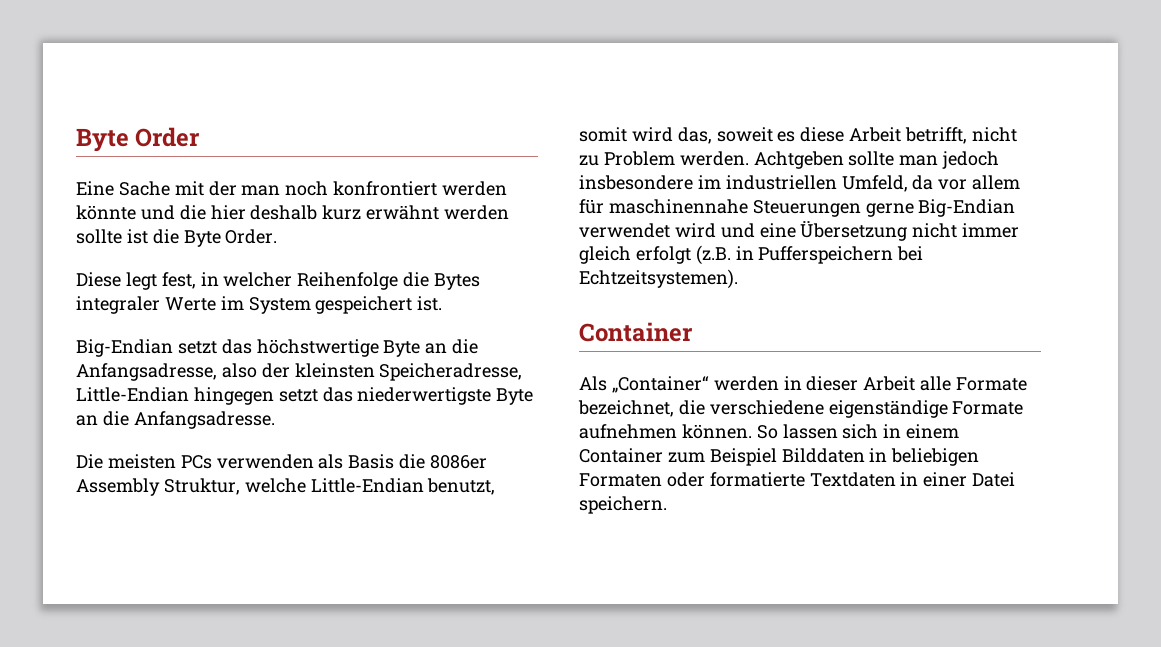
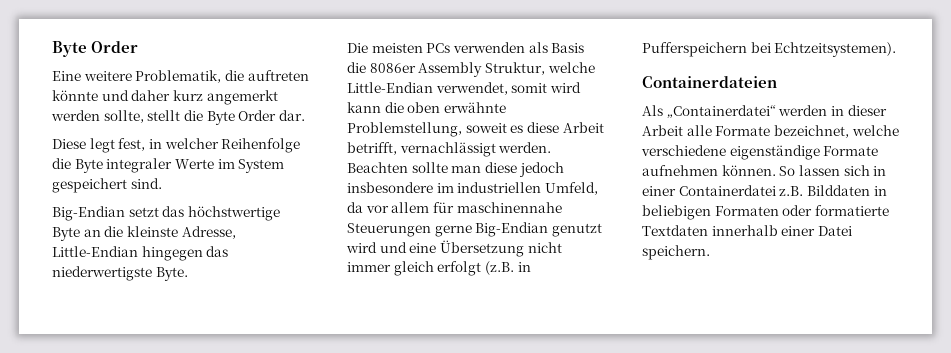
- Eine Sache mit der man noch konfrontiert werden könnte und die hier deshalb kurz erwähnt werden sollte ist die Byte Order.
+ Eine weitere Problematik, die auftreten könnte und daher kurz angemerkt werden sollte, stellt die Byte Order dar.
- Diese legt fest, in welcher Reihenfolge die Bytes integraler Werte im System gespeichert ist.
+ Diese legt fest, in welcher Reihenfolge die Byte integraler Werte im System gespeichert sind.
- Big-Endian setzt das höchstwertige Byte an die Anfangsadresse, also der kleinsten Speicheradresse, Little-Endian hingegen setzt das niederwertigste Byte an die Anfangsadresse.
+ Big-Endian setzt das höchstwertige Byte an die kleinste Adresse, Little-Endian hingegen das niederwertigste Byte.
- Die meisten PCs verwenden als Basis die 8086er Assembly Struktur, welche Little-Endian benutzt, somit wird das, soweit es diese Arbeit betrifft, nicht zu Problem werden. Achtgeben sollte man jedoch insbesondere im industriellen Umfeld, da vor allem für maschinennahe Steuerungen gerne Big-Endian verwendet wird und eine Übersetzung nicht immer gleich erfolgt (z.B. in Pufferspeichern bei Echtzeitsystemen).
- Container
+ Die meisten PCs verwenden als Basis die 8086er Assembly Struktur, welche Little-Endian verwendet, somit wird kann die oben erwähnte Problemstellung, soweit es diese Arbeit betrifft, vernachlässigt werden. Beachten sollte man diese jedoch insbesondere im industriellen Umfeld, da vor allem für maschinennahe Steuerungen gerne Big-Endian genutzt wird und eine Übersetzung nicht immer gleich erfolgt (z.B. in Pufferspeichern bei Echtzeitsystemen).
+ Containerdateien
- Als „Container“ werden in dieser Arbeit alle Formate bezeichnet, die verschiedene eigenständige Formate aufnehmen können.
+ Als „Containerdatei“ werden in dieser Arbeit alle Formate bezeichnet, welche verschiedene eigenständige Formate aufnehmen können.
- So lassen sich in einem Container zum Beispiel Bilddaten in beliebigen Formaten oder formatierte Textdaten in einer Datei speichern.
+ So lassen sich in einer Containerdatei z.B. Bilddaten in beliebigen Formaten oder formatierte Textdaten innerhalb einer Datei speichern.

